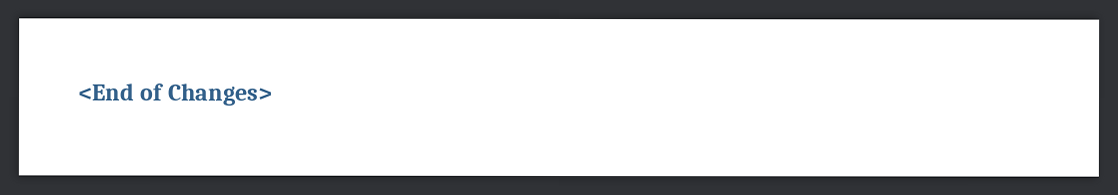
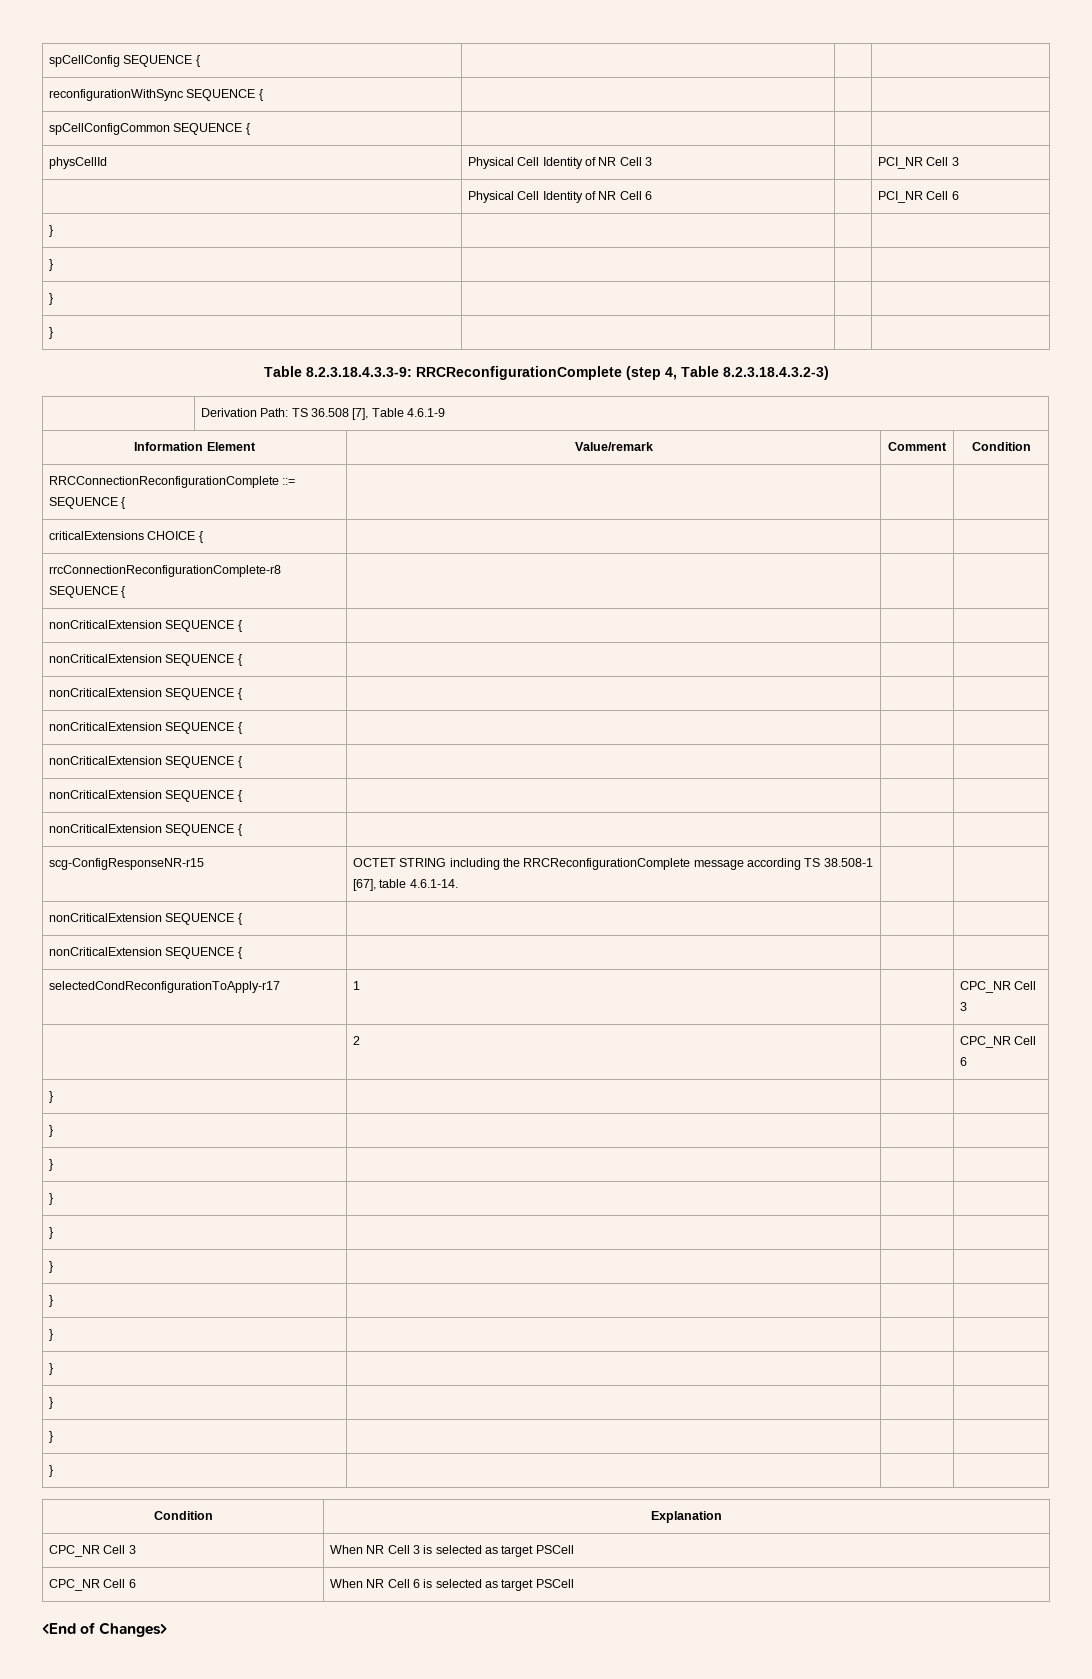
+ spCellConfig SEQUENCE { | | |
+ reconfigurationWithSync SEQUENCE { | | |
+ spCellConfigCommon SEQUENCE { | | |
+ physCellId | Physical Cell Identity of NR Cell 3 | | PCI_NR Cell 3
+ | Physical Cell Identity of NR Cell 6 | | PCI_NR Cell 6
+ } | | |
+ } | | |
+ } | | |
+ } | | |
+ Table 8.2.3.18.4.3.3-9: RRCReconfigurationComplete (step 4, Table 8.2.3.18.4.3.2-3)
+ | Derivation Path: TS 36.508 [7], Table 4.6.1-9
+ Information Element | Value/remark | Comment | Condition
+ RRCConnectionReconfigurationComplete ::= SEQUENCE { | | |
+ criticalExtensions CHOICE { | | |
+ rrcConnectionReconfigurationComplete-r8 SEQUENCE { | | |
+ nonCriticalExtension SEQUENCE { | | |
+ nonCriticalExtension SEQUENCE { | | |
+ nonCriticalExtension SEQUENCE { | | |
+ nonCriticalExtension SEQUENCE { | | |
+ nonCriticalExtension SEQUENCE { | | |
+ nonCriticalExtension SEQUENCE { | | |
+ nonCriticalExtension SEQUENCE { | | |
+ scg-ConfigResponseNR-r15 | OCTET STRING including the RRCReconfigurationComplete message according TS 38.508-1 [67], table 4.6.1-14. | |
+ nonCriticalExtension SEQUENCE { | | |
+ nonCriticalExtension SEQUENCE { | | |
+ selectedCondReconfigurationToApply-r17 | 1 | | CPC_NR Cell 3
+ | 2 | | CPC_NR Cell 6
+ } | | |
+ } | | |
+ } | | |
+ } | | |
+ } | | |
+ } | | |
+ } | | |
+ } | | |
+ } | | |
+ } | | |
+ } | | |
+ } | | |
+ Condition | Explanation
+ CPC_NR Cell 3 | When NR Cell 3 is selected as target PSCell
+ CPC_NR Cell 6 | When NR Cell 6 is selected as target PSCell

